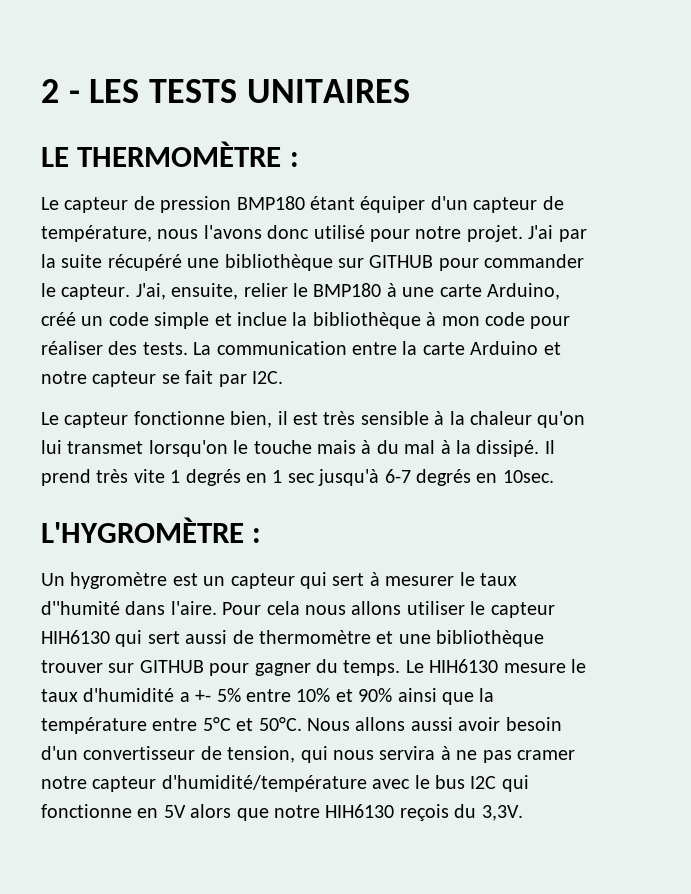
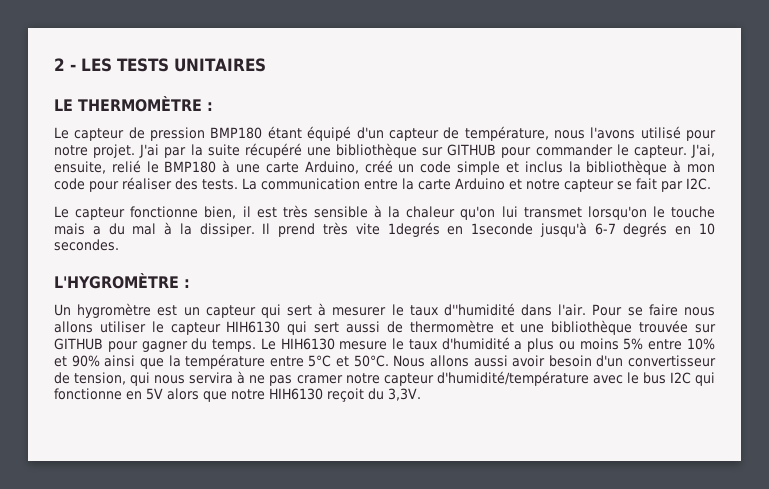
- Le capteur de pression BMP180 étant équiper d'un capteur de température, nous l'avons donc utilisé pour notre projet.
+ Le capteur de pression BMP180 étant équipé d'un capteur de température, nous l'avons utilisé pour notre projet.
- J'ai, ensuite, relier le BMP180 à une carte Arduino, créé un code simple et inclue la bibliothèque à mon code pour réaliser des tests.
+ J'ai, ensuite, relié le BMP180 à une carte Arduino, créé un code simple et inclus la bibliothèque à mon code pour réaliser des tests.
- Le capteur fonctionne bien, il est très sensible à la chaleur qu'on lui transmet lorsqu'on le touche mais à du mal à la dissipé.
+ Le capteur fonctionne bien, il est très sensible à la chaleur qu'on lui transmet lorsqu'on le touche mais a du mal à la dissiper.
- Il prend très vite 1 degrés en 1 sec jusqu'à 6-7 degrés en 10sec.
+ Il prend très vite 1degrés en 1seconde jusqu'à 6-7 degrés en 10 secondes.
- Un hygromètre est un capteur qui sert à mesurer le taux d''humité dans l'aire. Pour cela nous allons utiliser le capteur HIH6130 qui sert aussi de thermomètre et une bibliothèque trouver sur GITHUB pour gagner du temps.
+ Un hygromètre est un capteur qui sert à mesurer le taux d''humidité dans l'air. Pour se faire nous allons utiliser le capteur HIH6130 qui sert aussi de thermomètre et une bibliothèque trouvée sur GITHUB pour gagner du temps.
- Le HIH6130 mesure le taux d'humidité a +- 5% entre 10% et 90% ainsi que la température entre 5°C et 50°C.
+ Le HIH6130 mesure le taux d'humidité a plus ou moins 5% entre 10% et 90% ainsi que la température entre 5°C et 50°C.
- Nous allons aussi avoir besoin d'un convertisseur de tension, qui nous servira à ne pas cramer notre capteur d'humidité/température avec le bus I2C qui fonctionne en 5V alors que notre HIH6130 reçois du 3,3V.
+ Nous allons aussi avoir besoin d'un convertisseur de tension, qui nous servira à ne pas cramer notre capteur d'humidité/température avec le bus I2C qui fonctionne en 5V alors que notre HIH6130 reçoit du 3,3V.

